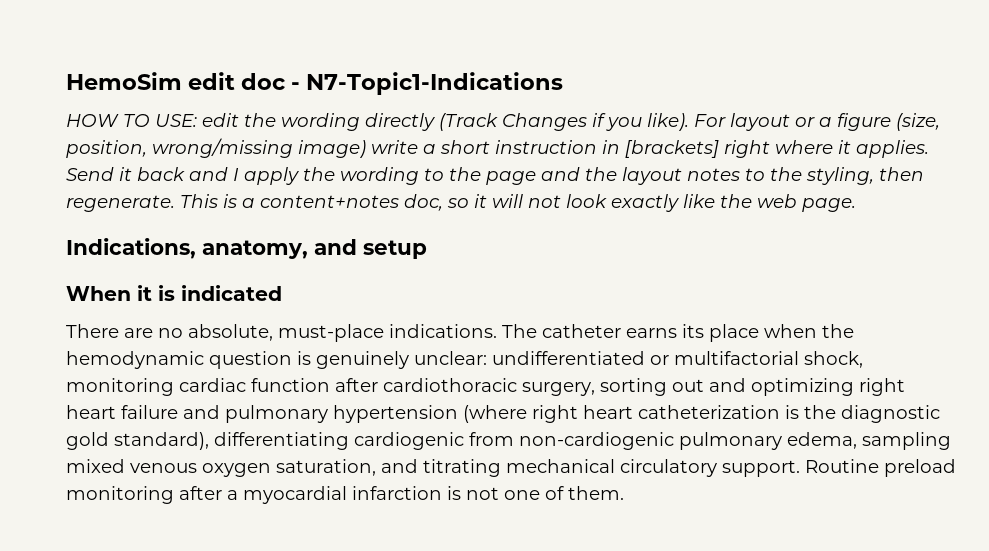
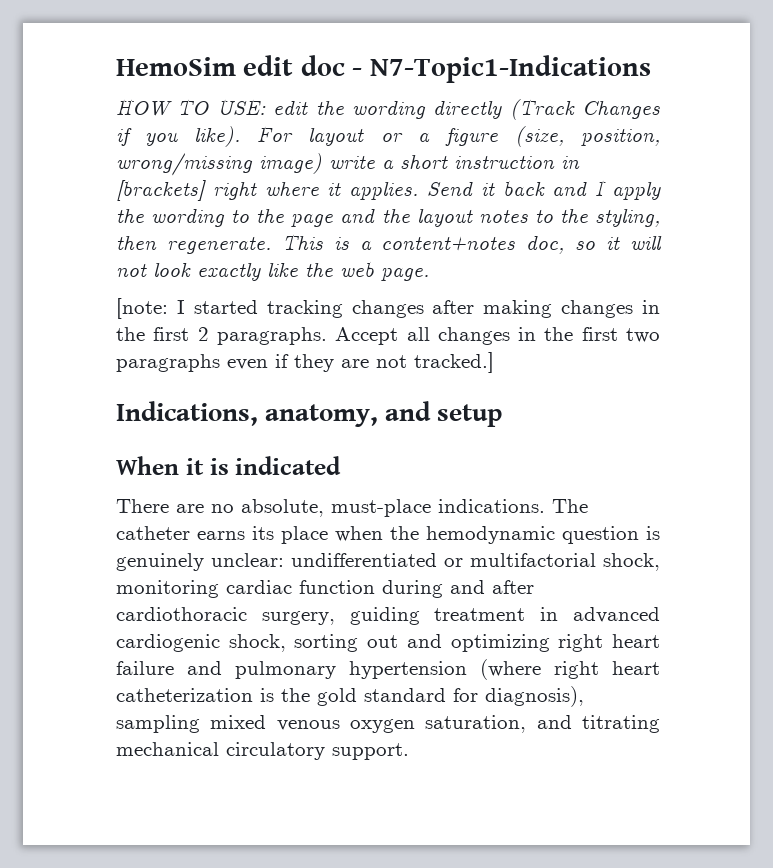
+ [note: I started tracking changes after making changes in the first 2 paragraphs. Accept all changes in the first two paragraphs even if they are not tracked.]
- The catheter earns its place when the hemodynamic question is genuinely unclear: undifferentiated or multifactorial shock, monitoring cardiac function after cardiothoracic surgery, sorting out and optimizing right heart failure and pulmonary hypertension (where right heart catheterization is the diagnostic gold standard), differentiating cardiogenic from non-cardiogenic pulmonary edema, sampling mixed venous oxygen saturation, and titrating mechanical circulatory support. Routine preload monitoring after a myocardial infarction is not one of them.
+ The catheter earns its place when the hemodynamic question is genuinely unclear: undifferentiated or multifactorial shock, monitoring cardiac function during and after cardiothoracic surgery, guiding treatment in advanced cardiogenic shock, sorting out and optimizing right heart failure and pulmonary hypertension (where right heart catheterization is the gold standard for diagnosis), sampling mixed venous oxygen saturation, and titrating mechanical circulatory support.

